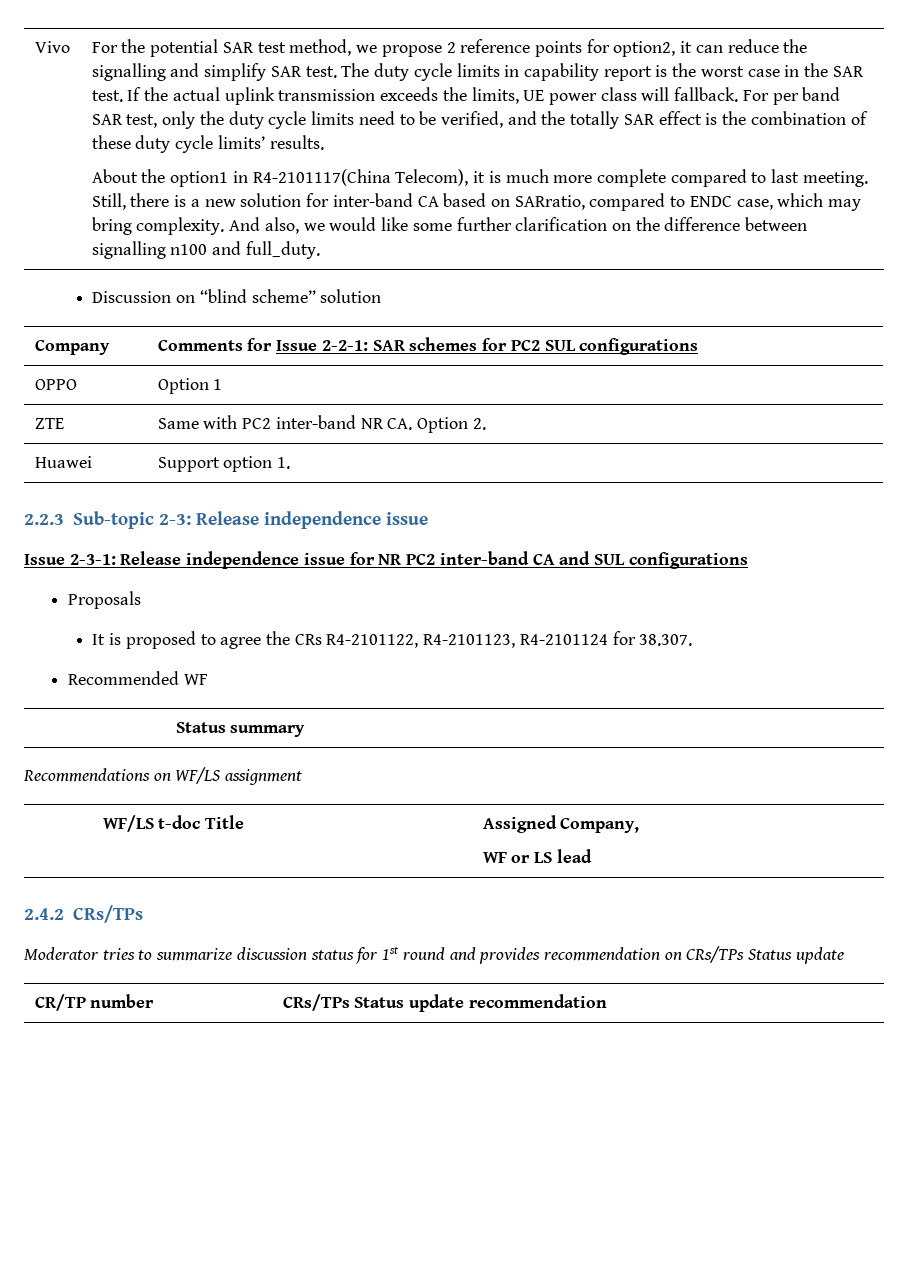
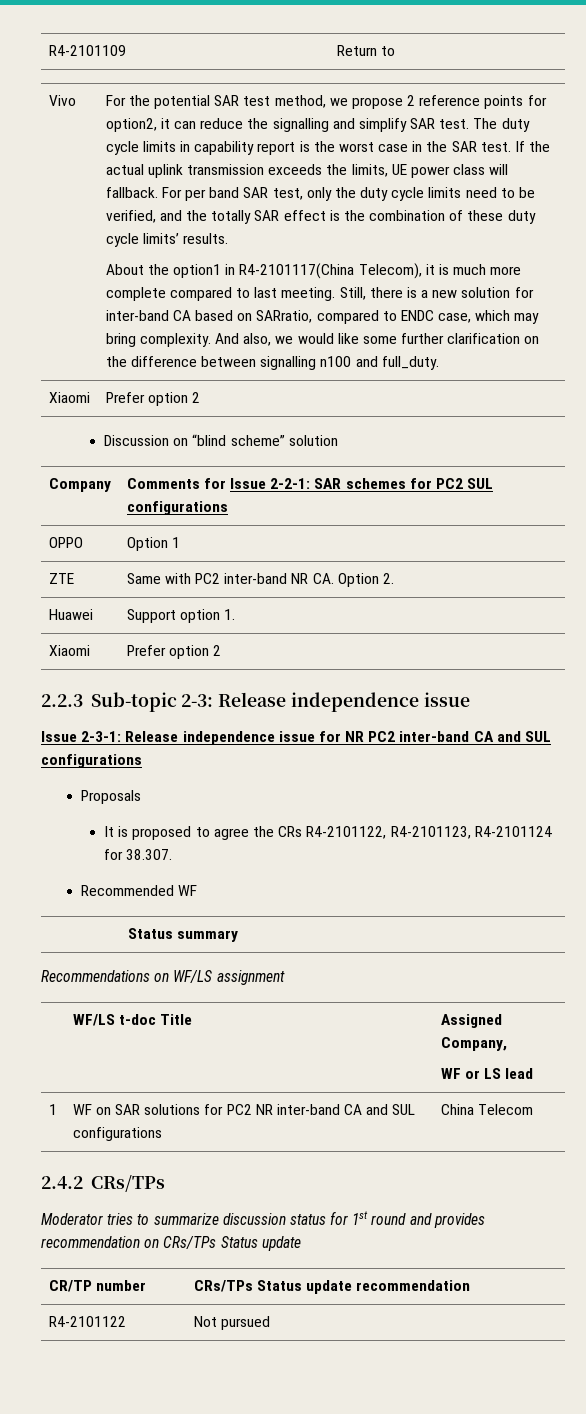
+ R4-2101109 | Return to
  And also, we would like some further clarification on the difference between signalling n100 and full_duty.
+ Xiaomi | Prefer option 2
  Huawei | Support option 1.
+ Xiaomi | Prefer option 2
+ 1 | WF on SAR solutions for PC2 NR inter-band CA and SUL configurations | China Telecom
+ R4-2101122 | Not pursued

